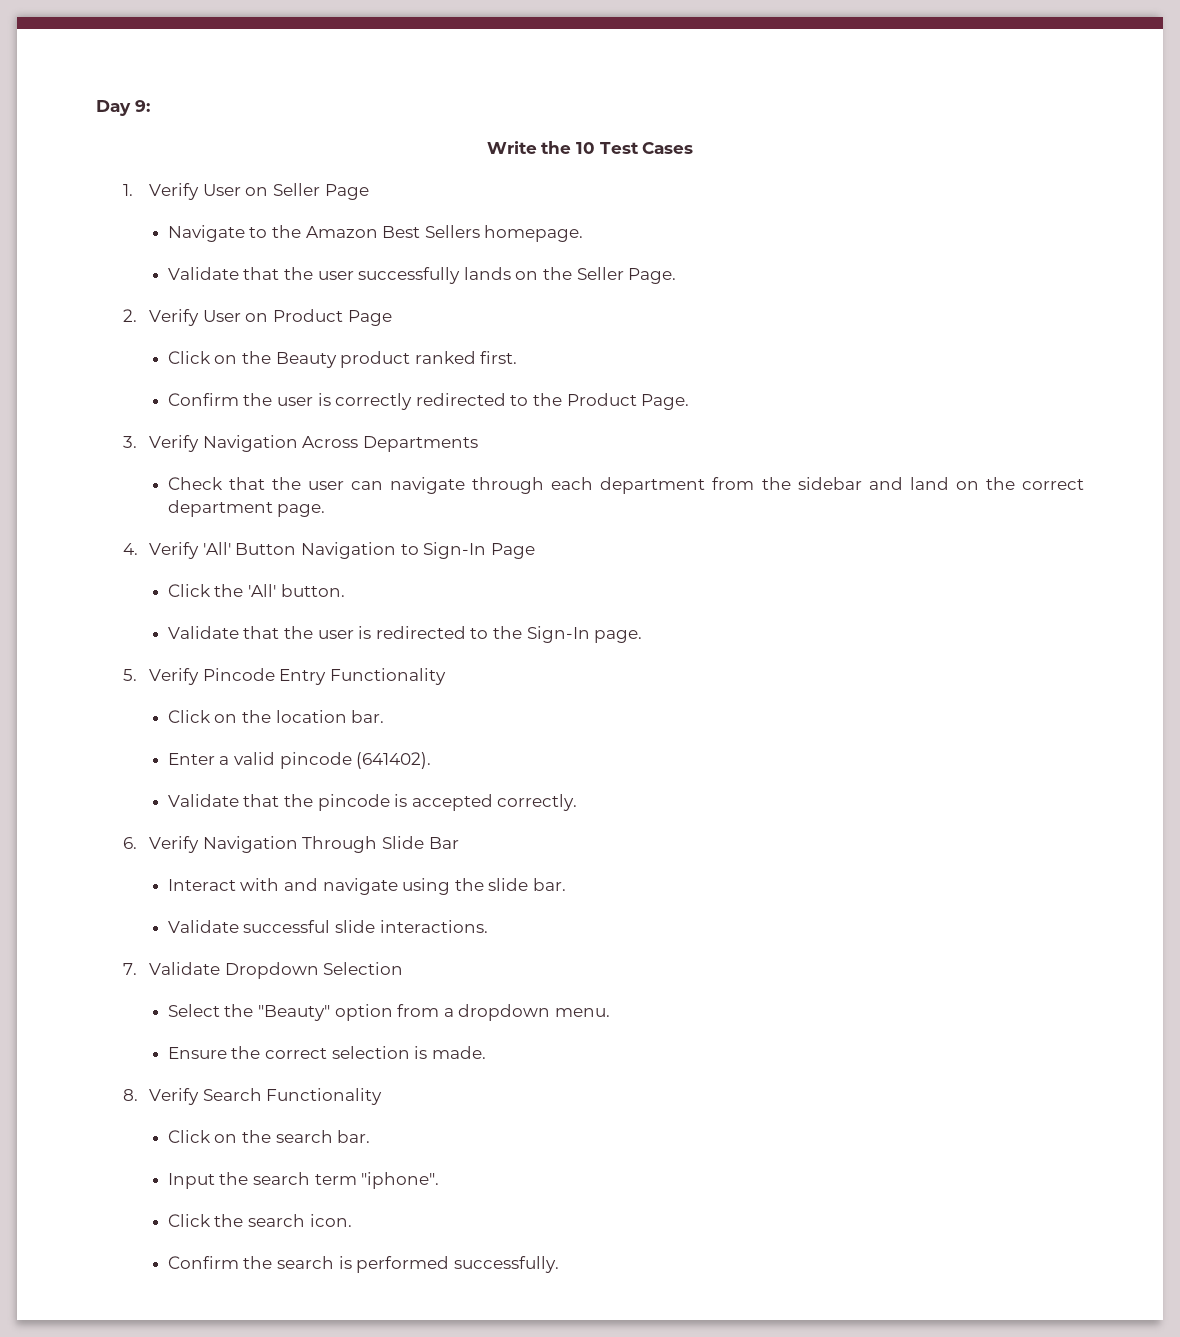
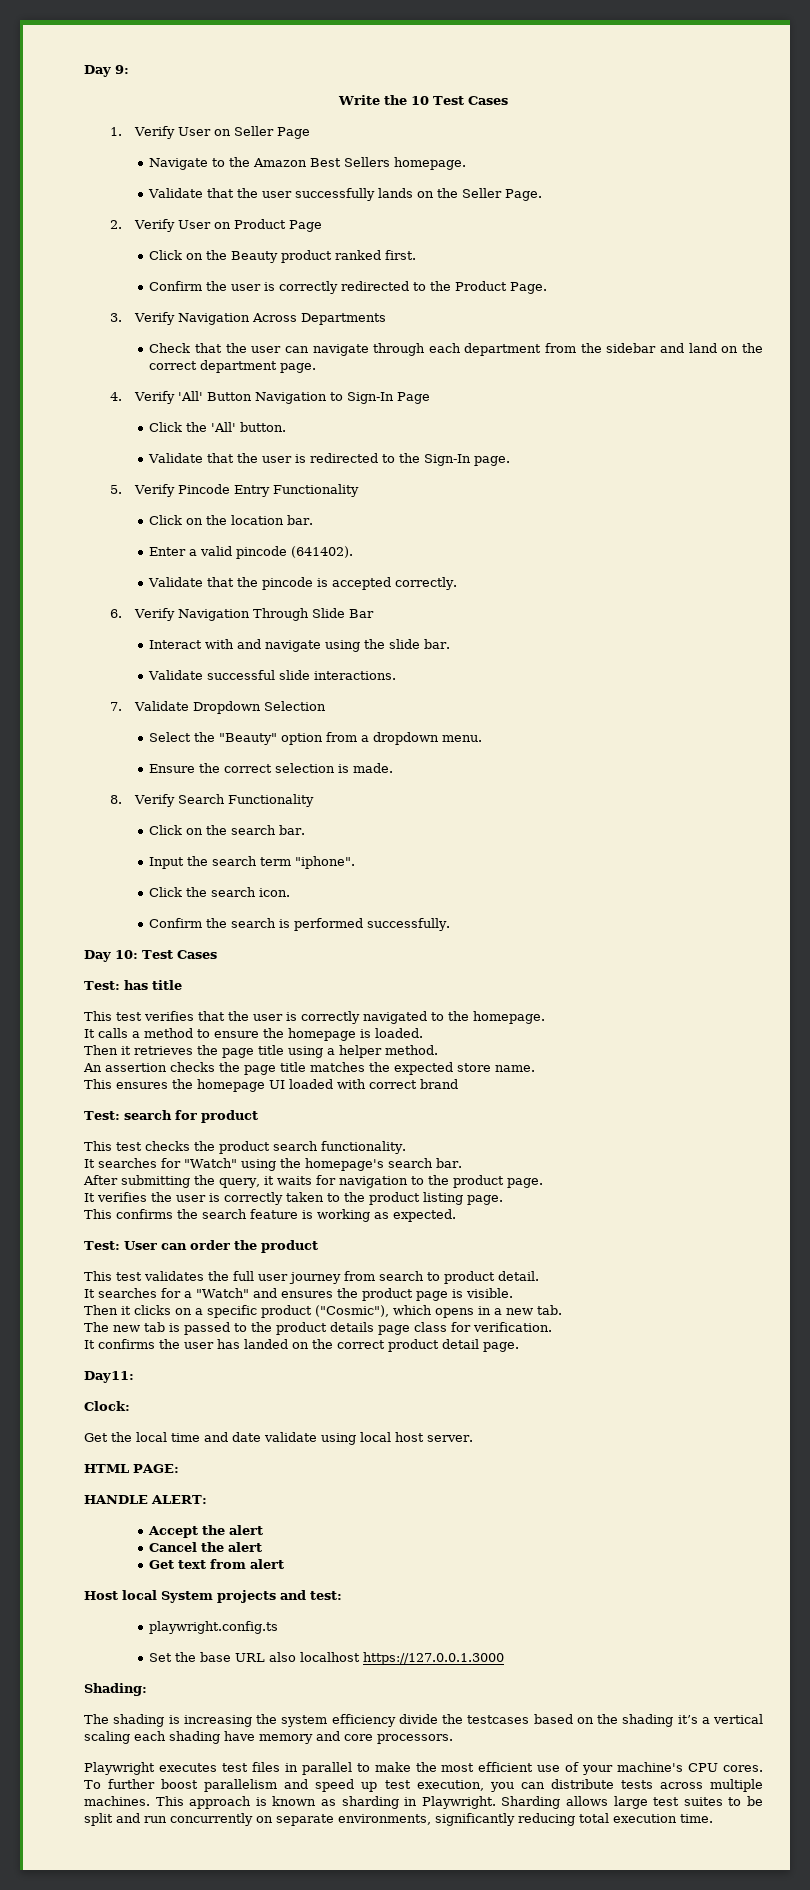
+ Day 10: Test Cases
+ Test: has title
+ This test verifies that the user is correctly navigated to the homepage.
+ It calls a method to ensure the homepage is loaded.
+ Then it retrieves the page title using a helper method.
+ An assertion checks the page title matches the expected store name.
+ This ensures the homepage UI loaded with correct brand
+ Test: search for product
+ This test checks the product search functionality.
+ It searches for "Watch" using the homepage's search bar.
+ After submitting the query, it waits for navigation to the product page.
+ It verifies the user is correctly taken to the product listing page.
+ This confirms the search feature is working as expected.
+ Test: User can order the product
+ This test validates the full user journey from search to product detail.
+ It searches for a "Watch" and ensures the product page is visible.
+ Then it clicks on a specific product ("Cosmic"), which opens in a new tab.
+ The new tab is passed to the product details page class for verification.
+ It confirms the user has landed on the correct product detail page.
+ Day11:
+ Clock:
+ Get the local time and date validate using local host server.
+ HTML PAGE:
+ HANDLE ALERT:
+ Accept the alert
+ Cancel the alert
+ Get text from alert
+ Host local System projects and test:
+ playwright.config.ts
+ Set the base URL also localhost https://127.0.0.1.3000
+ Shading:
+ The shading is increasing the system efficiency divide the testcases based on the shading it’s a vertical scaling each shading have memory and core processors.
+ Playwright executes test files in parallel to make the most efficient use of your machine's CPU cores. To further boost parallelism and speed up test execution, you can distribute tests across multiple machines. This approach is known as sharding in Playwright. Sharding allows large test suites to be split and run concurrently on separate environments, significantly reducing total execution time.

